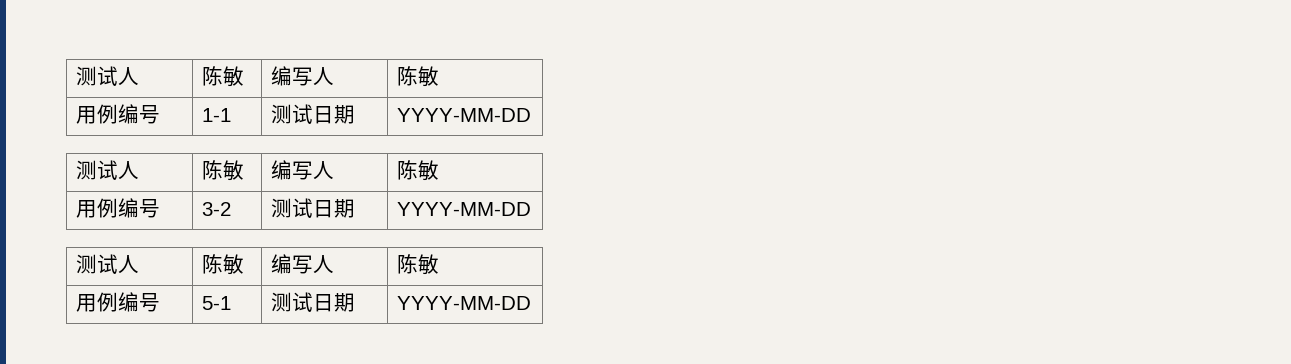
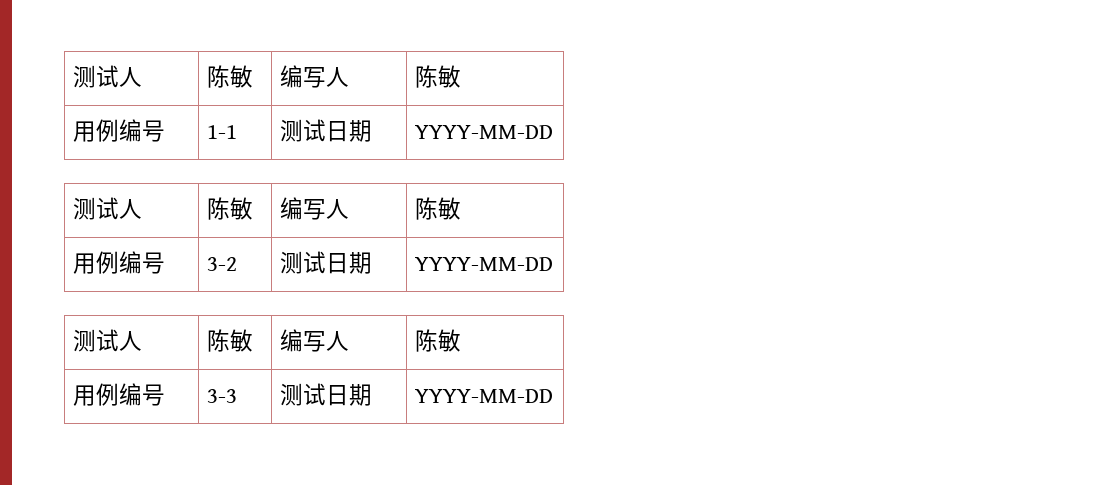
- 用例编号 | 5-1 | 测试日期 | YYYY-MM-DD
+ 用例编号 | 3-3 | 测试日期 | YYYY-MM-DD

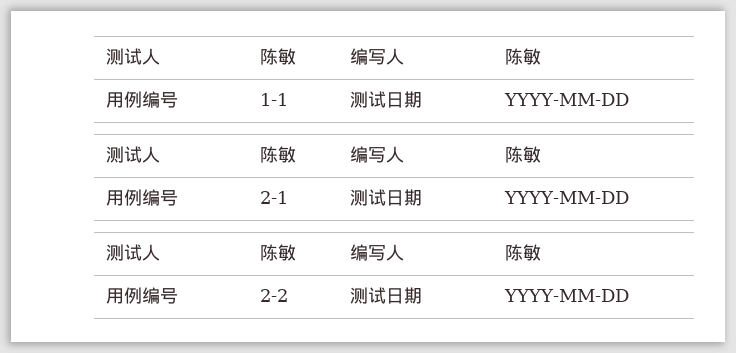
- 用例编号 | 3-2 | 测试日期 | YYYY-MM-DD
+ 用例编号 | 2-1 | 测试日期 | YYYY-MM-DD
- 用例编号 | 3-3 | 测试日期 | YYYY-MM-DD
+ 用例编号 | 2-2 | 测试日期 | YYYY-MM-DD

